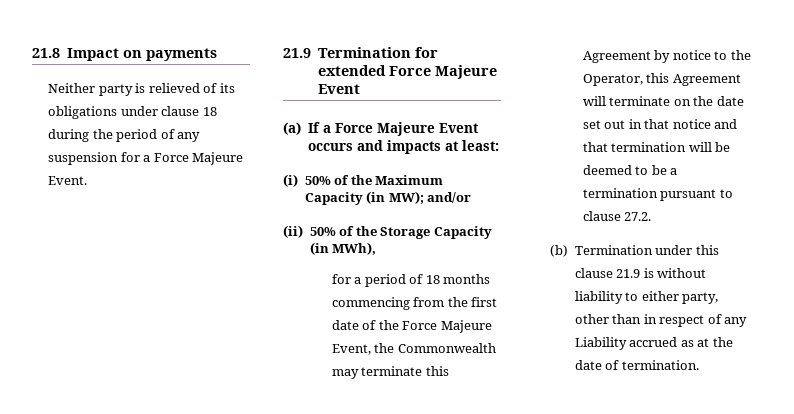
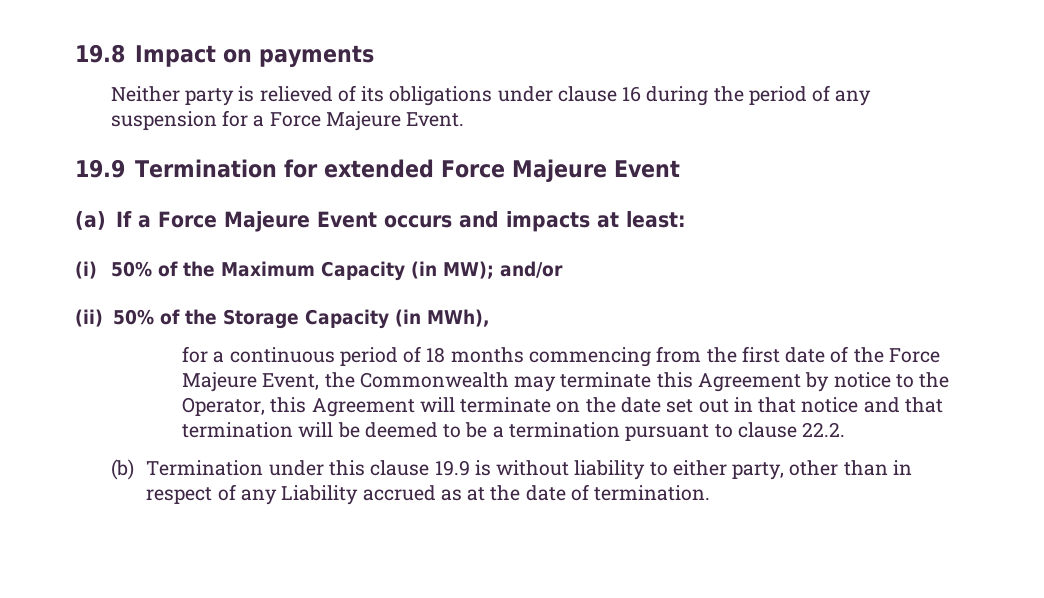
- 21.8 Impact on payments
+ 19.8 Impact on payments
- Neither party is relieved of its obligations under clause 18 during the period of any suspension for a Force Majeure Event.
+ Neither party is relieved of its obligations under clause 16 during the period of any suspension for a Force Majeure Event.
- 21.9 Termination for extended Force Majeure Event
+ 19.9 Termination for extended Force Majeure Event
- for a period of 18 months commencing from the first date of the Force Majeure Event, the Commonwealth may terminate this Agreement by notice to the Operator, this Agreement will terminate on the date set out in that notice and that termination will be deemed to be a termination pursuant to clause 27.2.
+ for a continuous period of 18 months commencing from the first date of the Force Majeure Event, the Commonwealth may terminate this Agreement by notice to the Operator, this Agreement will terminate on the date set out in that notice and that termination will be deemed to be a termination pursuant to clause 22.2.
- (b) Termination under this clause 21.9 is without liability to either party, other than in respect of any Liability accrued as at the date of termination.
+ (b) Termination under this clause 19.9 is without liability to either party, other than in respect of any Liability accrued as at the date of termination.

